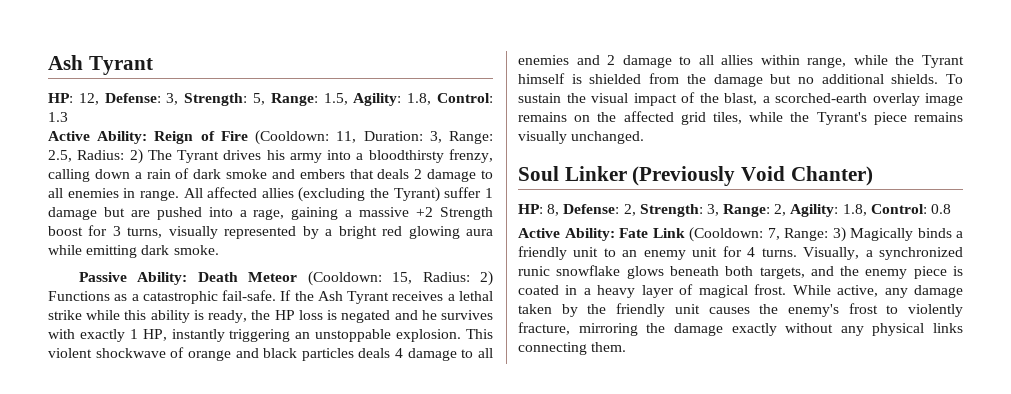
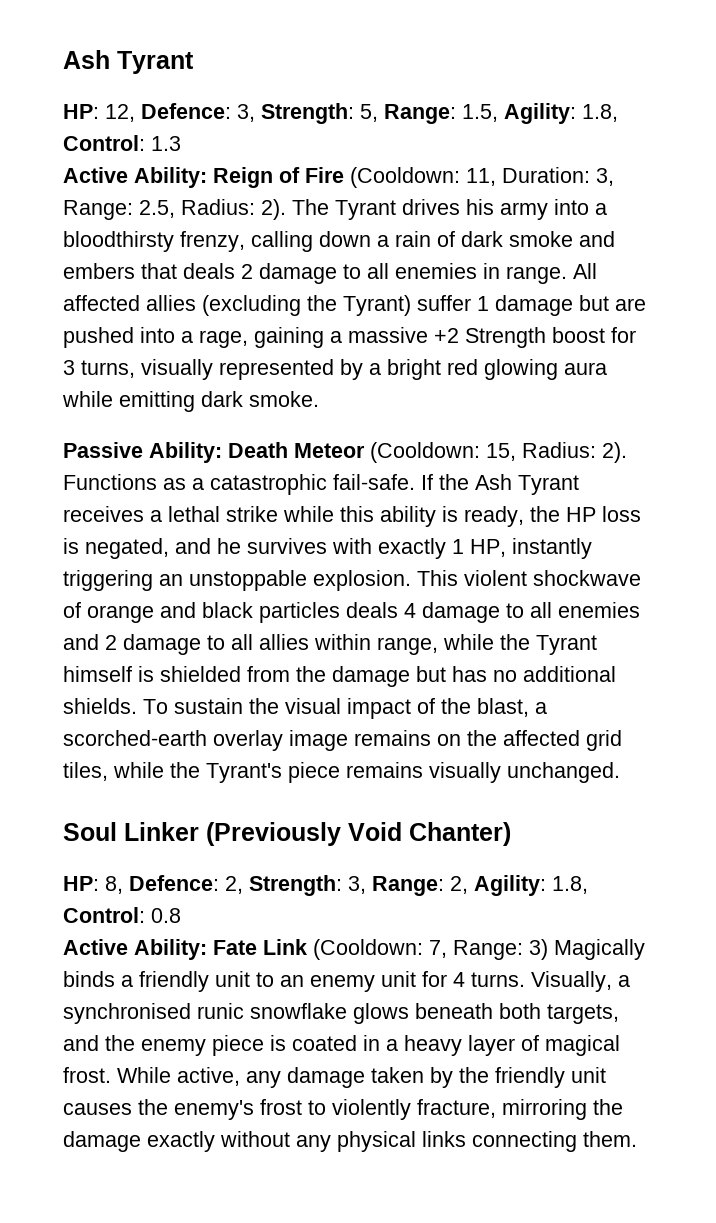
- HP: 12, Defense: 3, Strength: 5, Range: 1.5, Agility: 1.8, Control: 1.3
+ HP: 12, Defence: 3, Strength: 5, Range: 1.5, Agility: 1.8, Control: 1.3
- Active Ability: Reign of Fire (Cooldown: 11, Duration: 3, Range: 2.5, Radius: 2) The Tyrant drives his army into a bloodthirsty frenzy, calling down a rain of dark smoke and embers that deals 2 damage to all enemies in range.
+ Active Ability: Reign of Fire (Cooldown: 11, Duration: 3, Range: 2.5, Radius: 2). The Tyrant drives his army into a bloodthirsty frenzy, calling down a rain of dark smoke and embers that deals 2 damage to all enemies in range.
- Passive Ability: Death Meteor (Cooldown: 15, Radius: 2) Functions as a catastrophic fail-safe.
+ Passive Ability: Death Meteor (Cooldown: 15, Radius: 2). Functions as a catastrophic fail-safe.
- If the Ash Tyrant receives a lethal strike while this ability is ready, the HP loss is negated and he survives with exactly 1 HP, instantly triggering an unstoppable explosion.
+ If the Ash Tyrant receives a lethal strike while this ability is ready, the HP loss is negated, and he survives with exactly 1 HP, instantly triggering an unstoppable explosion.
- This violent shockwave of orange and black particles deals 4 damage to all enemies and 2 damage to all allies within range, while the Tyrant himself is shielded from the damage but no additional shields.
+ This violent shockwave of orange and black particles deals 4 damage to all enemies and 2 damage to all allies within range, while the Tyrant himself is shielded from the damage but has no additional shields.
- HP: 8, Defense: 2, Strength: 3, Range: 2, Agility: 1.8, Control: 0.8
+ HP: 8, Defence: 2, Strength: 3, Range: 2, Agility: 1.8, Control: 0.8
- Visually, a synchronized runic snowflake glows beneath both targets, and the enemy piece is coated in a heavy layer of magical frost.
+ Visually, a synchronised runic snowflake glows beneath both targets, and the enemy piece is coated in a heavy layer of magical frost.

